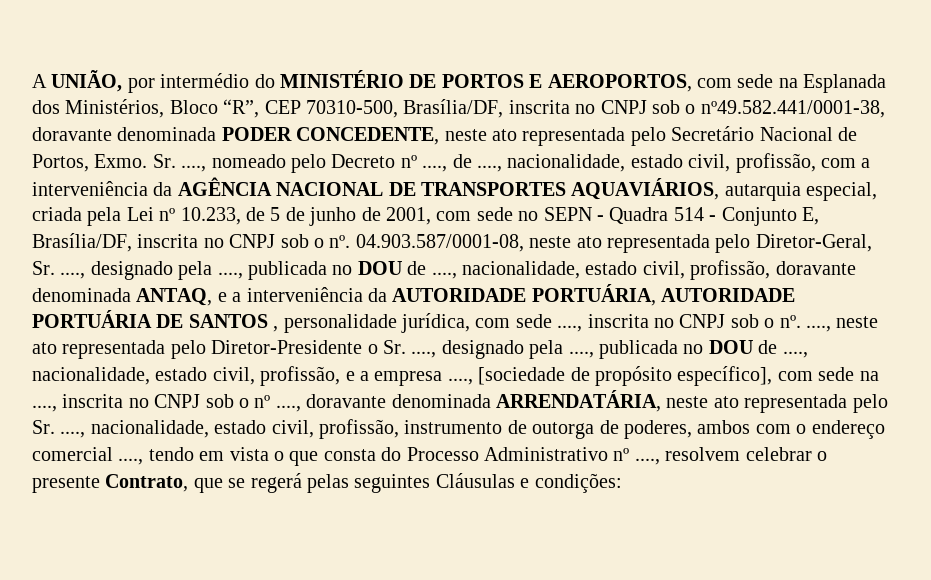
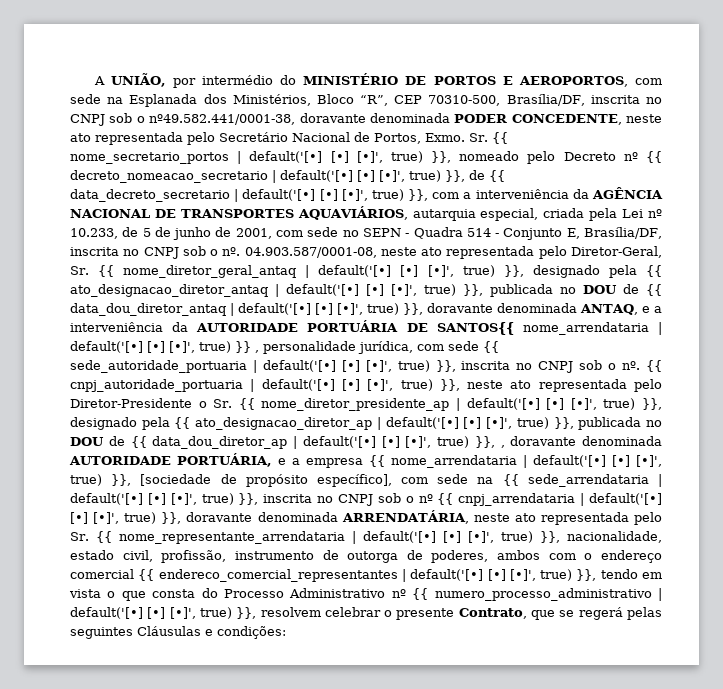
- Sr. ...., nomeado pelo Decreto nº ...., de ...., nacionalidade, estado civil, profissão, com a interveniência da AGÊNCIA NACIONAL DE TRANSPORTES AQUAVIÁRIOS, autarquia especial, criada pela Lei nº 10.233, de 5 de junho de 2001, com sede no SEPN - Quadra 514 - Conjunto E, Brasília/DF, inscrita no CNPJ sob o nº.
+ Sr. {{ nome_secretario_portos | default('[•] [•] [•]', true) }}, nomeado pelo Decreto nº {{ decreto_nomeacao_secretario | default('[•] [•] [•]', true) }}, de {{ data_decreto_secretario | default('[•] [•] [•]', true) }}, com a interveniência da AGÊNCIA NACIONAL DE TRANSPORTES AQUAVIÁRIOS, autarquia especial, criada pela Lei nº 10.233, de 5 de junho de 2001, com sede no SEPN - Quadra 514 - Conjunto E, Brasília/DF, inscrita no CNPJ sob o nº.
- 04.903.587/0001-08, neste ato representada pelo Diretor-Geral, Sr. ...., designado pela ...., publicada no DOU de ...., nacionalidade, estado civil, profissão, doravante denominada ANTAQ, e a interveniência da AUTORIDADE PORTUÁRIA, AUTORIDADE PORTUÁRIA DE SANTOS , personalidade jurídica, com sede ...., inscrita no CNPJ sob o nº. ...., neste ato representada pelo Diretor-Presidente o Sr. ...., designado pela ...., publicada no DOU de ...., nacionalidade, estado civil, profissão, e a empresa ...., [sociedade de propósito específico], com sede na ...., inscrita no CNPJ sob o nº ...., doravante denominada ARRENDATÁRIA, neste ato representada pelo Sr. ...., nacionalidade, estado civil, profissão, instrumento de outorga de poderes, ambos com o endereço comercial ...., tendo em vista o que consta do Processo Administrativo nº ...., resolvem celebrar o presente Contrato, que se regerá pelas seguintes Cláusulas e condições:
+ 04.903.587/0001-08, neste ato representada pelo Diretor-Geral, Sr. {{ nome_diretor_geral_antaq | default('[•] [•] [•]', true) }}, designado pela {{ ato_designacao_diretor_antaq | default('[•] [•] [•]', true) }}, publicada no DOU de {{ data_dou_diretor_antaq | default('[•] [•] [•]', true) }}, doravante denominada ANTAQ, e a interveniência da AUTORIDADE PORTUÁRIA DE SANTOS{{ nome_arrendataria | default('[•] [•] [•]', true) }} , personalidade jurídica, com sede {{ sede_autoridade_portuaria | default('[•] [•] [•]', true) }}, inscrita no CNPJ sob o nº. {{ cnpj_autoridade_portuaria | default('[•] [•] [•]', true) }}, neste ato representada pelo Diretor-Presidente o Sr. {{ nome_diretor_presidente_ap | default('[•] [•] [•]', true) }}, designado pela {{ ato_designacao_diretor_ap | default('[•] [•] [•]', true) }}, publicada no DOU de {{ data_dou_diretor_ap | default('[•] [•] [•]', true) }}, , doravante denominada AUTORIDADE PORTUÁRIA, e a empresa {{ nome_arrendataria | default('[•] [•] [•]', true) }}, [sociedade de propósito específico], com sede na {{ sede_arrendataria | default('[•] [•] [•]', true) }}, inscrita no CNPJ sob o nº {{ cnpj_arrendataria | default('[•] [•] [•]', true) }}, doravante denominada ARRENDATÁRIA, neste ato representada pelo Sr. {{ nome_representante_arrendataria | default('[•] [•] [•]', true) }}, nacionalidade, estado civil, profissão, instrumento de outorga de poderes, ambos com o endereço comercial {{ endereco_comercial_representantes | default('[•] [•] [•]', true) }}, tendo em vista o que consta do Processo Administrativo nº {{ numero_processo_administrativo | default('[•] [•] [•]', true) }}, resolvem celebrar o presente Contrato, que se regerá pelas seguintes Cláusulas e condições:

